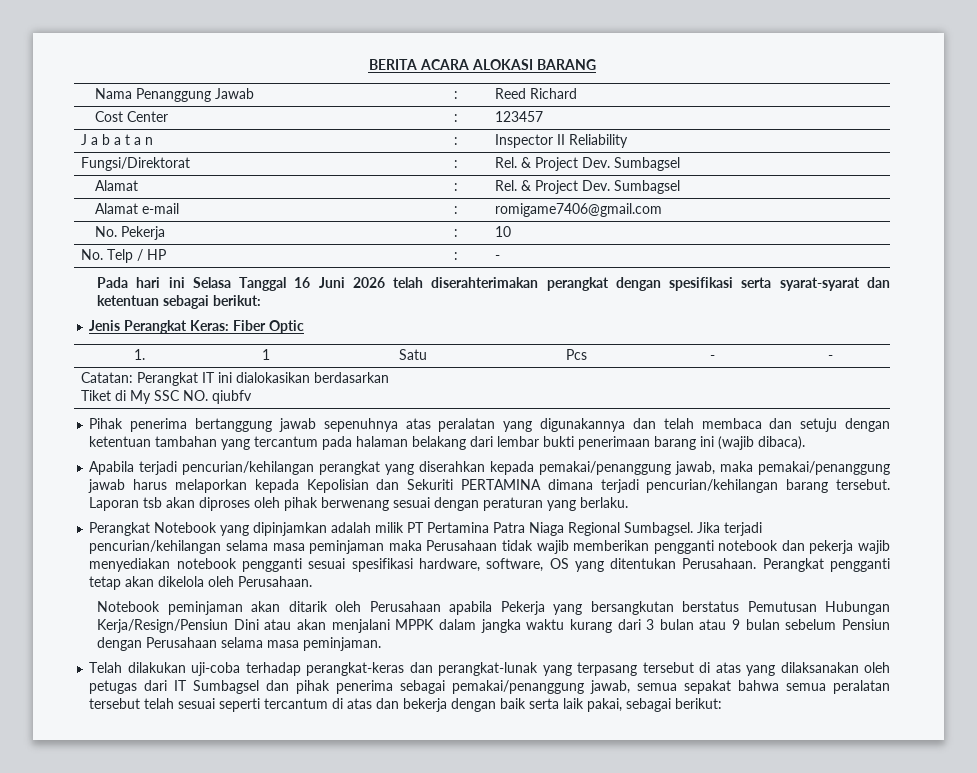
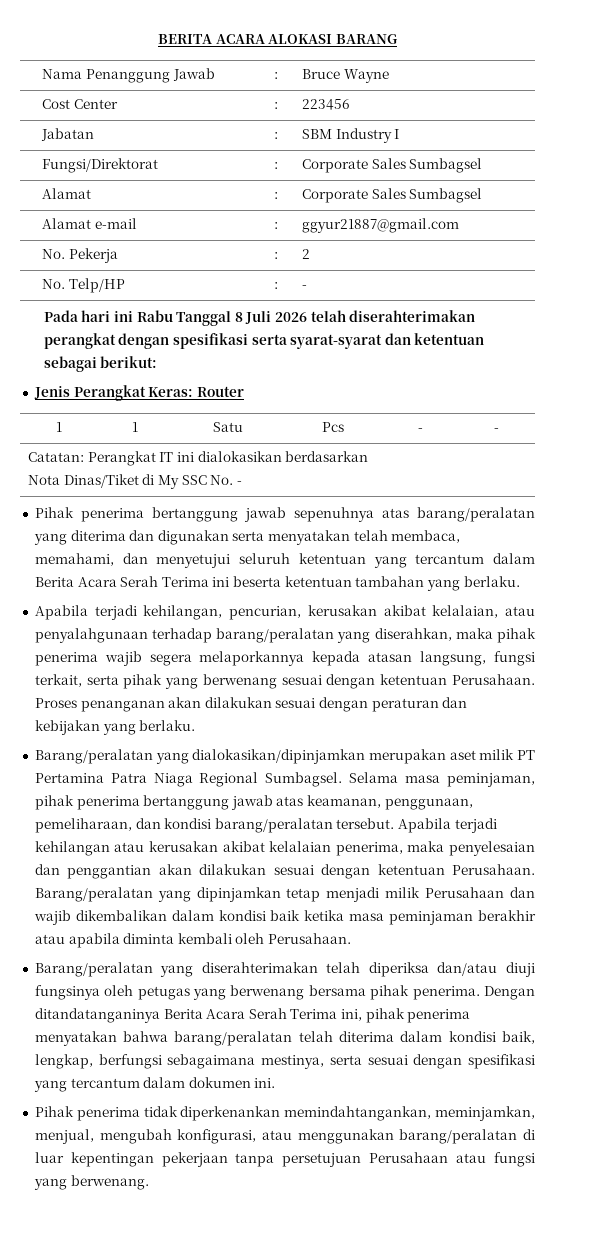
- Nama Penanggung Jawab | : | Reed Richard
+ Nama Penanggung Jawab | : | Bruce Wayne
- Cost Center | : | 123457
- J a b a t a n | : | Inspector II Reliability
- Fungsi/Direktorat | : | Rel. & Project Dev. Sumbagsel
+ Cost Center | : | 223456
+ Jabatan | : | SBM Industry I
+ Fungsi/Direktorat | : | Corporate Sales Sumbagsel
- Alamat | : | Rel. & Project Dev. Sumbagsel
+ Alamat | : | Corporate Sales Sumbagsel
- Alamat e-mail | : | romigame7406@gmail.com
+ Alamat e-mail | : | ggyur21887@gmail.com
- No. Pekerja | : | 10
- No. Telp / HP | : | -
+ No. Pekerja | : | 2
+ No. Telp/HP | : | -
- Pada hari ini Selasa Tanggal 16 Juni 2026 telah diserahterimakan perangkat dengan spesifikasi serta syarat-syarat dan ketentuan sebagai berikut:
+ Pada hari ini Rabu Tanggal 8 Juli 2026 telah diserahterimakan perangkat dengan spesifikasi serta syarat-syarat dan ketentuan sebagai berikut:
- Jenis Perangkat Keras: Fiber Optic
- 1. | 1 | Satu | Pcs | - | -
+ Jenis Perangkat Keras: Router
+ 1 | 1 | Satu | Pcs | - | -
  Catatan: Perangkat IT ini dialokasikan berdasarkan
- Tiket di My SSC NO. qiubfv
+ Nota Dinas/Tiket di My SSC No. -
- Pihak penerima bertanggung jawab sepenuhnya atas peralatan yang digunakannya dan telah membaca dan setuju dengan ketentuan tambahan yang tercantum pada halaman belakang dari lembar bukti penerimaan barang ini (wajib dibaca).
- Apabila terjadi pencurian/kehilangan perangkat yang diserahkan kepada pemakai/penanggung jawab, maka pemakai/penanggung jawab harus melaporkan kepada Kepolisian dan Sekuriti PERTAMINA dimana terjadi pencurian/kehilangan barang tersebut. Laporan tsb akan diproses oleh pihak berwenang sesuai dengan peraturan yang berlaku.
- Perangkat Notebook yang dipinjamkan adalah milik PT Pertamina Patra Niaga Regional Sumbagsel.
+ Pihak penerima bertanggung jawab sepenuhnya atas barang/peralatan yang diterima dan digunakan serta menyatakan telah membaca, memahami, dan menyetujui seluruh ketentuan yang tercantum dalam Berita Acara Serah Terima ini beserta ketentuan tambahan yang berlaku.
+ Apabila terjadi kehilangan, pencurian, kerusakan akibat kelalaian, atau penyalahgunaan terhadap barang/peralatan yang diserahkan, maka pihak penerima wajib segera melaporkannya kepada atasan langsung, fungsi terkait, serta pihak yang berwenang sesuai dengan ketentuan Perusahaan. Proses penanganan akan dilakukan sesuai dengan peraturan dan kebijakan yang berlaku.
+ Barang/peralatan yang dialokasikan/dipinjamkan merupakan aset milik PT Pertamina Patra Niaga Regional Sumbagsel.
- Jika terjadi pencurian/kehilangan selama masa peminjaman maka Perusahaan tidak wajib memberikan pengganti notebook dan pekerja wajib menyediakan notebook pengganti sesuai spesifikasi hardware, software, OS yang ditentukan Perusahaan. Perangkat pengganti tetap akan dikelola oleh Perusahaan.
- Notebook peminjaman akan ditarik oleh Perusahaan apabila Pekerja yang bersangkutan berstatus Pemutusan Hubungan Kerja/Resign/Pensiun Dini atau akan menjalani MPPK dalam jangka waktu kurang dari 3 bulan atau 9 bulan sebelum Pensiun dengan Perusahaan selama masa peminjaman.
- Telah dilakukan uji-coba terhadap perangkat-keras dan perangkat-lunak yang terpasang tersebut di atas yang dilaksanakan oleh petugas dari IT Sumbagsel dan pihak penerima sebagai pemakai/penanggung jawab, semua sepakat bahwa semua peralatan tersebut telah sesuai seperti tercantum di atas dan bekerja dengan baik serta laik pakai, sebagai berikut:
+ Selama masa peminjaman, pihak penerima bertanggung jawab atas keamanan, penggunaan, pemeliharaan, dan kondisi barang/peralatan tersebut. Apabila terjadi kehilangan atau kerusakan akibat kelalaian penerima, maka penyelesaian dan penggantian akan dilakukan sesuai dengan ketentuan Perusahaan. Barang/peralatan yang dipinjamkan tetap menjadi milik Perusahaan dan wajib dikembalikan dalam kondisi baik ketika masa peminjaman berakhir atau apabila diminta kembali oleh Perusahaan.
+ Barang/peralatan yang diserahterimakan telah diperiksa dan/atau diuji fungsinya oleh petugas yang berwenang bersama pihak penerima. Dengan ditandatanganinya Berita Acara Serah Terima ini, pihak penerima menyatakan bahwa barang/peralatan telah diterima dalam kondisi baik, lengkap, berfungsi sebagaimana mestinya, serta sesuai dengan spesifikasi yang tercantum dalam dokumen ini.
+ Pihak penerima tidak diperkenankan memindahtangankan, meminjamkan, menjual, mengubah konfigurasi, atau menggunakan barang/peralatan di luar kepentingan pekerjaan tanpa persetujuan Perusahaan atau fungsi yang berwenang.

